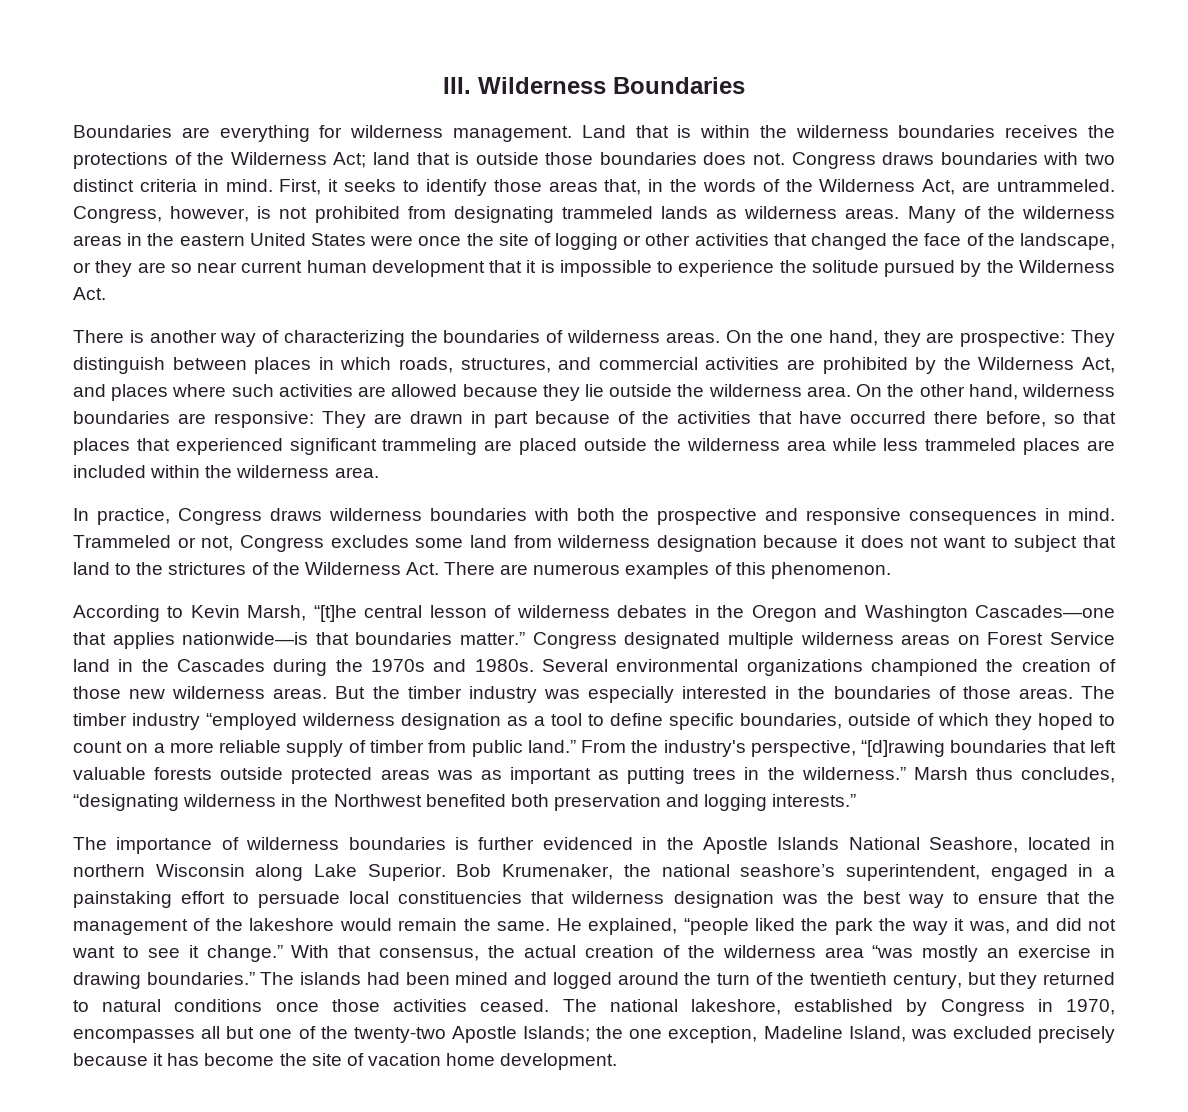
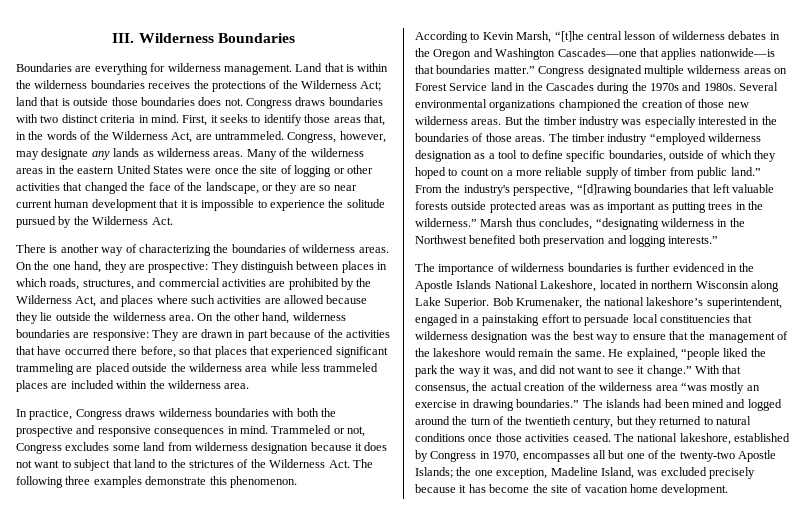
- Congress, however, is not prohibited from designating trammeled lands as wilderness areas.
+ Congress, however, may designate any lands as wilderness areas.
- Trammeled or not, Congress excludes some land from wilderness designation because it does not want to subject that land to the strictures of the Wilderness Act. There are numerous examples of this phenomenon.
+ Trammeled or not, Congress excludes some land from wilderness designation because it does not want to subject that land to the strictures of the Wilderness Act. The following three examples demonstrate this phenomenon.
- The importance of wilderness boundaries is further evidenced in the Apostle Islands National Seashore, located in northern Wisconsin along Lake Superior.
+ The importance of wilderness boundaries is further evidenced in the Apostle Islands National Lakeshore, located in northern Wisconsin along Lake Superior.
- Bob Krumenaker, the national seashore’s superintendent, engaged in a painstaking effort to persuade local constituencies that wilderness designation was the best way to ensure that the management of the lakeshore would remain the same.
+ Bob Krumenaker, the national lakeshore’s superintendent, engaged in a painstaking effort to persuade local constituencies that wilderness designation was the best way to ensure that the management of the lakeshore would remain the same.

